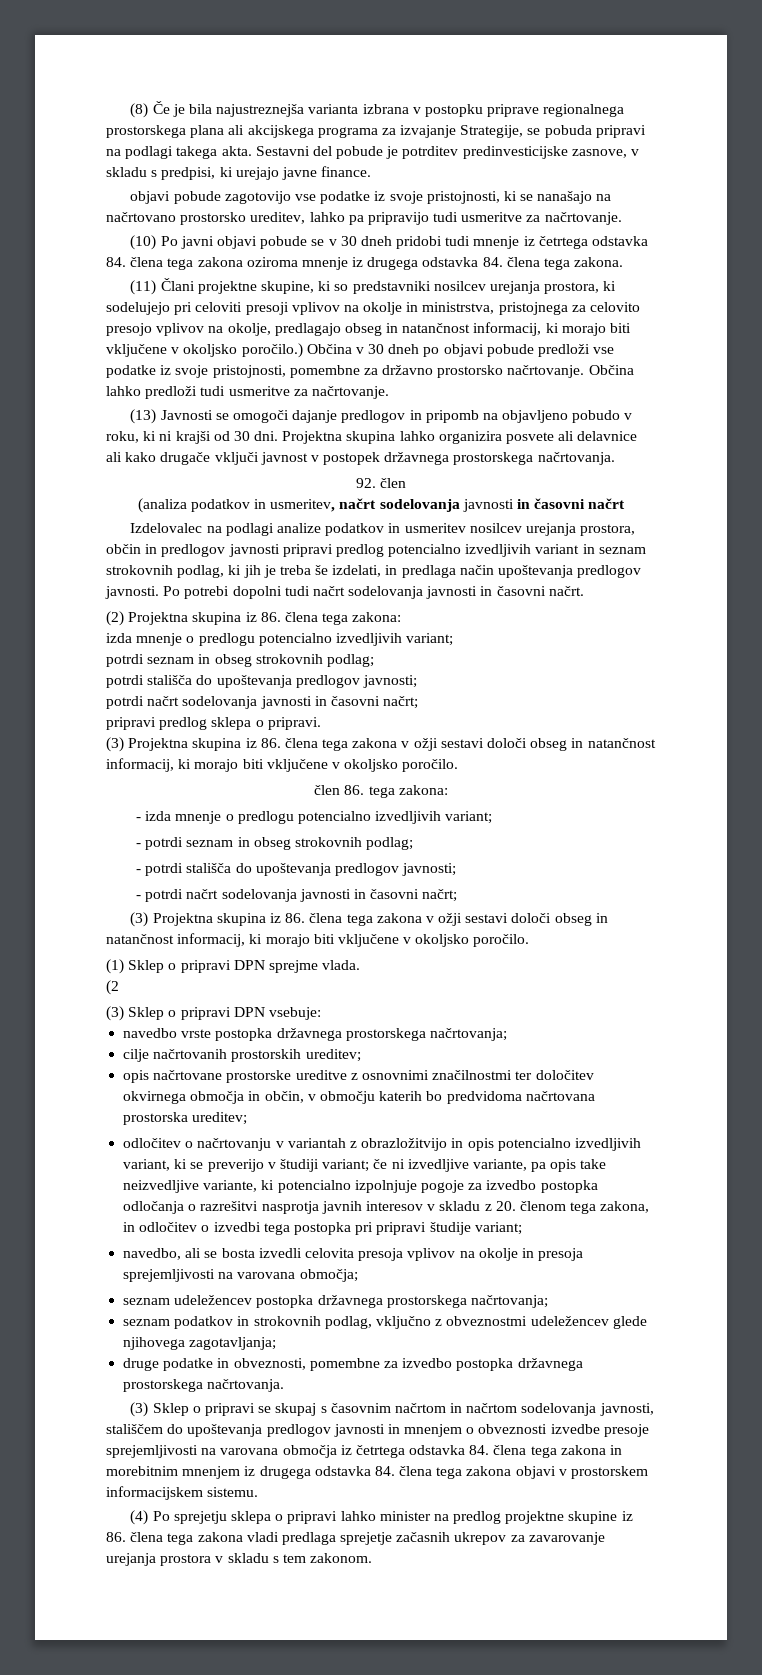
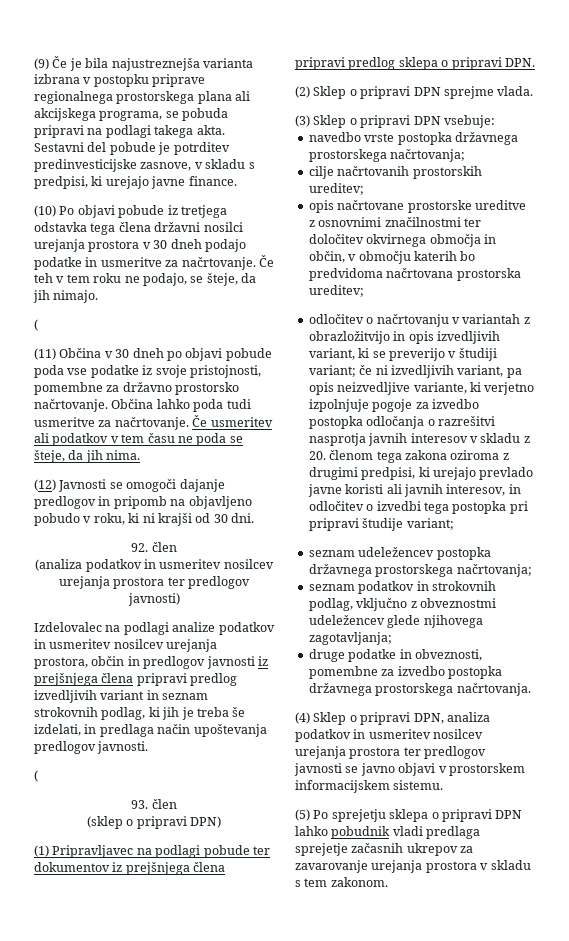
- (8) Če je bila najustreznejša varianta izbrana v postopku priprave regionalnega prostorskega plana ali akcijskega programa za izvajanje Strategije, se pobuda pripravi na podlagi takega akta.
+ (9) Če je bila najustreznejša varianta izbrana v postopku priprave regionalnega prostorskega plana ali akcijskega programa, se pobuda pripravi na podlagi takega akta.
- objavi pobude zagotovijo vse podatke iz svoje pristojnosti, ki se nanašajo na načrtovano prostorsko ureditev, lahko pa pripravijo tudi usmeritve za načrtovanje.
- (10) Po javni objavi pobude se v 30 dneh pridobi tudi mnenje iz četrtega odstavka 84. člena tega zakona oziroma mnenje iz drugega odstavka 84. člena tega zakona.
- (11) Člani projektne skupine, ki so predstavniki nosilcev urejanja prostora, ki sodelujejo pri celoviti presoji vplivov na okolje in ministrstva, pristojnega za celovito presojo vplivov na okolje, predlagajo obseg in natančnost informacij, ki morajo biti vključene v okoljsko poročilo.) Občina v 30 dneh po objavi pobude predloži vse podatke iz svoje pristojnosti, pomembne za državno prostorsko načrtovanje.
+ (10) Po objavi pobude iz tretjega odstavka tega člena državni nosilci urejanja prostora v 30 dneh podajo podatke in usmeritve za načrtovanje. Če teh v tem roku ne podajo, se šteje, da jih nimajo.
+ (
+ (11) Občina v 30 dneh po objavi pobude poda vse podatke iz svoje pristojnosti, pomembne za državno prostorsko načrtovanje.
- Občina lahko predloži tudi usmeritve za načrtovanje.
- (13) Javnosti se omogoči dajanje predlogov in pripomb na objavljeno pobudo v roku, ki ni krajši od 30 dni. Projektna skupina lahko organizira posvete ali delavnice ali kako drugače vključi javnost v postopek državnega prostorskega načrtovanja.
+ Občina lahko poda tudi usmeritve za načrtovanje. Če usmeritev ali podatkov v tem času ne poda se šteje, da jih nima.
+ (12) Javnosti se omogoči dajanje predlogov in pripomb na objavljeno pobudo v roku, ki ni krajši od 30 dni.
- (analiza podatkov in usmeritev, načrt sodelovanja javnosti in časovni načrt
+ (analiza podatkov in usmeritev nosilcev urejanja prostora ter predlogov javnosti)
- Izdelovalec na podlagi analize podatkov in usmeritev nosilcev urejanja prostora, občin in predlogov javnosti pripravi predlog potencialno izvedljivih variant in seznam strokovnih podlag, ki jih je treba še izdelati, in predlaga način upoštevanja predlogov javnosti. Po potrebi dopolni tudi načrt sodelovanja javnosti in časovni načrt.
- (2) Projektna skupina iz 86. člena tega zakona:
- izda mnenje o predlogu potencialno izvedljivih variant;
- potrdi seznam in obseg strokovnih podlag;
- potrdi stališča do upoštevanja predlogov javnosti;
- potrdi načrt sodelovanja javnosti in časovni načrt;
- pripravi predlog sklepa o pripravi.
- (3) Projektna skupina iz 86. člena tega zakona v ožji sestavi določi obseg in natančnost informacij, ki morajo biti vključene v okoljsko poročilo.
- člen 86. tega zakona:
- - izda mnenje o predlogu potencialno izvedljivih variant;
- - potrdi seznam in obseg strokovnih podlag;
- - potrdi stališča do upoštevanja predlogov javnosti;
- - potrdi načrt sodelovanja javnosti in časovni načrt;
- (3) Projektna skupina iz 86. člena tega zakona v ožji sestavi določi obseg in natančnost informacij, ki morajo biti vključene v okoljsko poročilo.
- (1) Sklep o pripravi DPN sprejme vlada.
+ Izdelovalec na podlagi analize podatkov in usmeritev nosilcev urejanja prostora, občin in predlogov javnosti iz prejšnjega člena pripravi predlog izvedljivih variant in seznam strokovnih podlag, ki jih je treba še izdelati, in predlaga način upoštevanja predlogov javnosti.
+ (
+ 93. člen
+ (sklep o pripravi DPN)
+ (1) Pripravljavec na podlagi pobude ter dokumentov iz prejšnjega člena pripravi predlog sklepa o pripravi DPN.
+ (2) Sklep o pripravi DPN sprejme vlada.
- (2
- odločitev o načrtovanju v variantah z obrazložitvijo in opis potencialno izvedljivih variant, ki se preverijo v študiji variant; če ni izvedljive variante, pa opis take neizvedljive variante, ki potencialno izpolnjuje pogoje za izvedbo postopka odločanja o razrešitvi nasprotja javnih interesov v skladu z 20. členom tega zakona, in odločitev o izvedbi tega postopka pri pripravi študije variant;
+ odločitev o načrtovanju v variantah z obrazložitvijo in opis izvedljivih variant, ki se preverijo v študiji variant; če ni izvedljivih variant, pa opis neizvedljive variante, ki verjetno izpolnjuje pogoje za izvedbo postopka odločanja o razrešitvi nasprotja javnih interesov v skladu z 20. členom tega zakona oziroma z drugimi predpisi, ki urejajo prevlado javne koristi ali javnih interesov, in odločitev o izvedbi tega postopka pri pripravi študije variant;
- navedbo, ali se bosta izvedli celovita presoja vplivov na okolje in presoja sprejemljivosti na varovana območja;
- (3) Sklep o pripravi se skupaj s časovnim načrtom in načrtom sodelovanja javnosti, stališčem do upoštevanja predlogov javnosti in mnenjem o obveznosti izvedbe presoje sprejemljivosti na varovana območja iz četrtega odstavka 84. člena tega zakona in morebitnim mnenjem iz drugega odstavka 84. člena tega zakona objavi v prostorskem informacijskem sistemu.
+ (4) Sklep o pripravi DPN, analiza podatkov in usmeritev nosilcev urejanja prostora ter predlogov javnosti se javno objavi v prostorskem informacijskem sistemu.
- (4) Po sprejetju sklepa o pripravi lahko minister na predlog projektne skupine iz 86. člena tega zakona vladi predlaga sprejetje začasnih ukrepov za zavarovanje urejanja prostora v skladu s tem zakonom.
+ (5) Po sprejetju sklepa o pripravi DPN lahko pobudnik vladi predlaga sprejetje začasnih ukrepov za zavarovanje urejanja prostora v skladu s tem zakonom.

